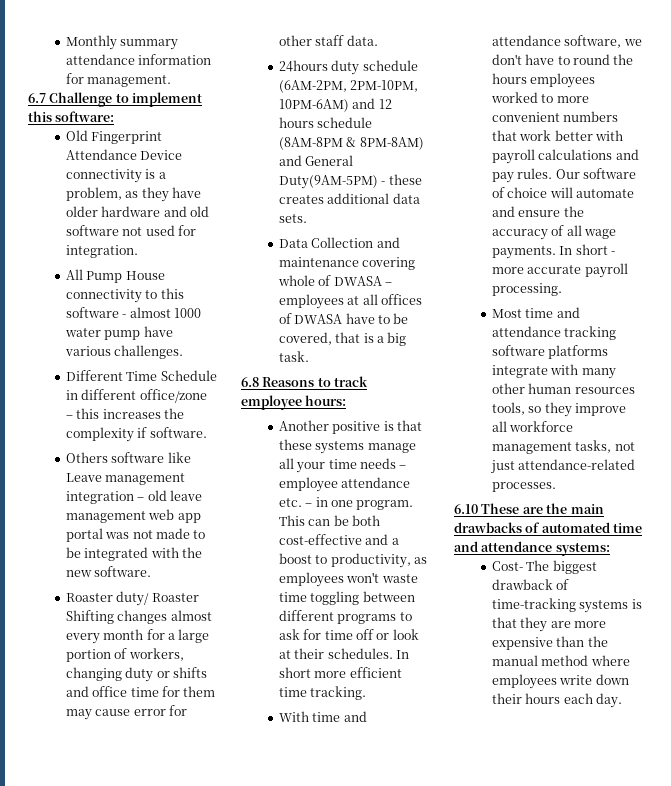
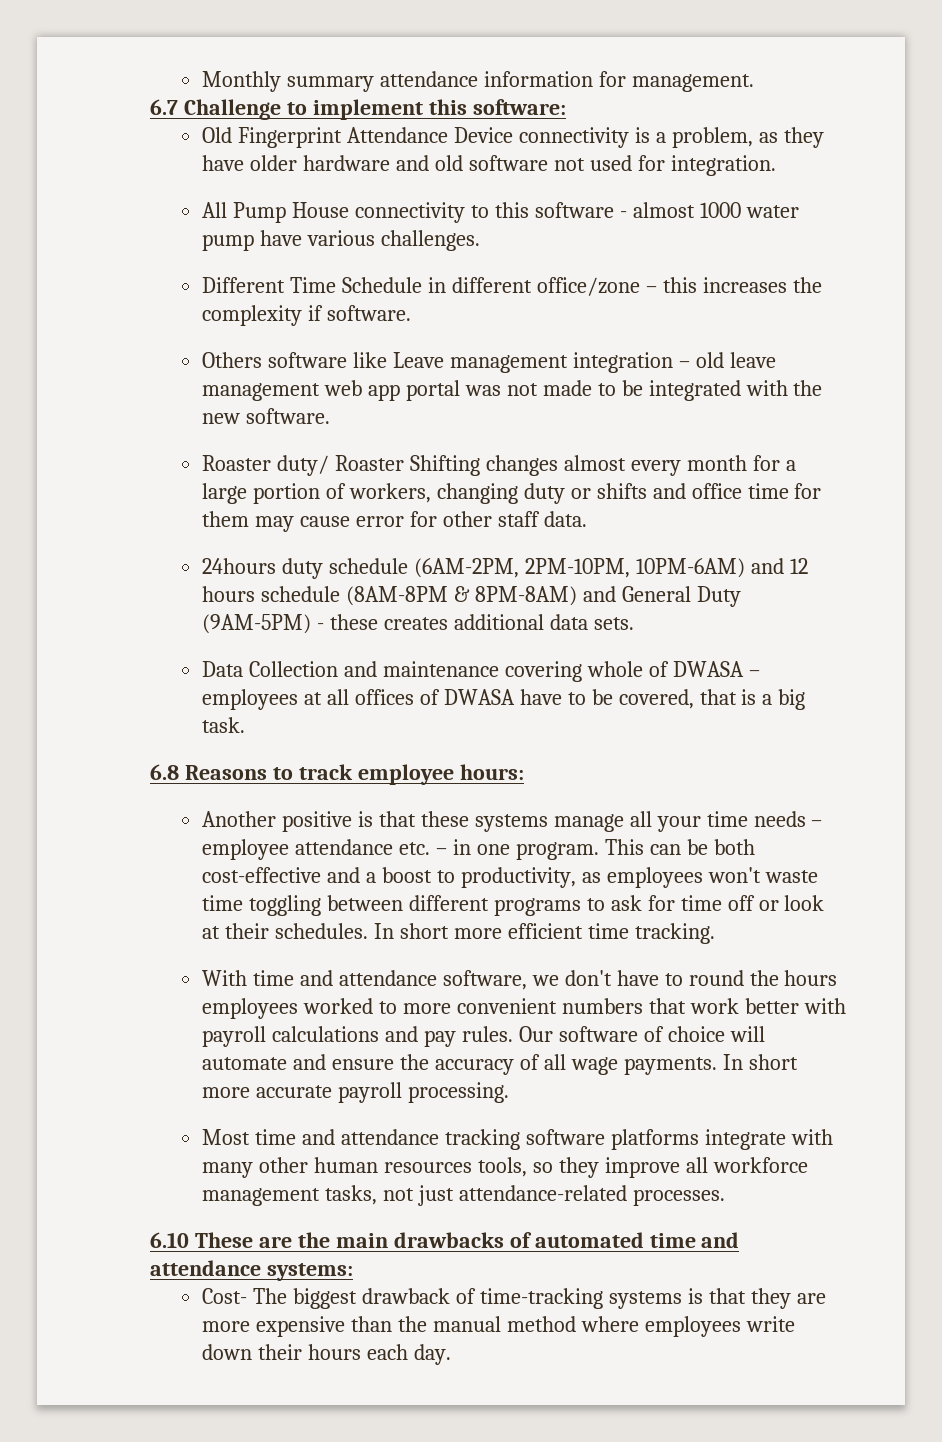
- 24hours duty schedule (6AM-2PM, 2PM-10PM, 10PM-6AM) and 12 hours schedule (8AM-8PM & 8PM-8AM) and General Duty(9AM-5PM) - these creates additional data sets.
+ 24hours duty schedule (6AM-2PM, 2PM-10PM, 10PM-6AM) and 12 hours schedule (8AM-8PM & 8PM-8AM) and General Duty (9AM-5PM) - these creates additional data sets.
- In short - more accurate payroll processing.
+ In short more accurate payroll processing.

